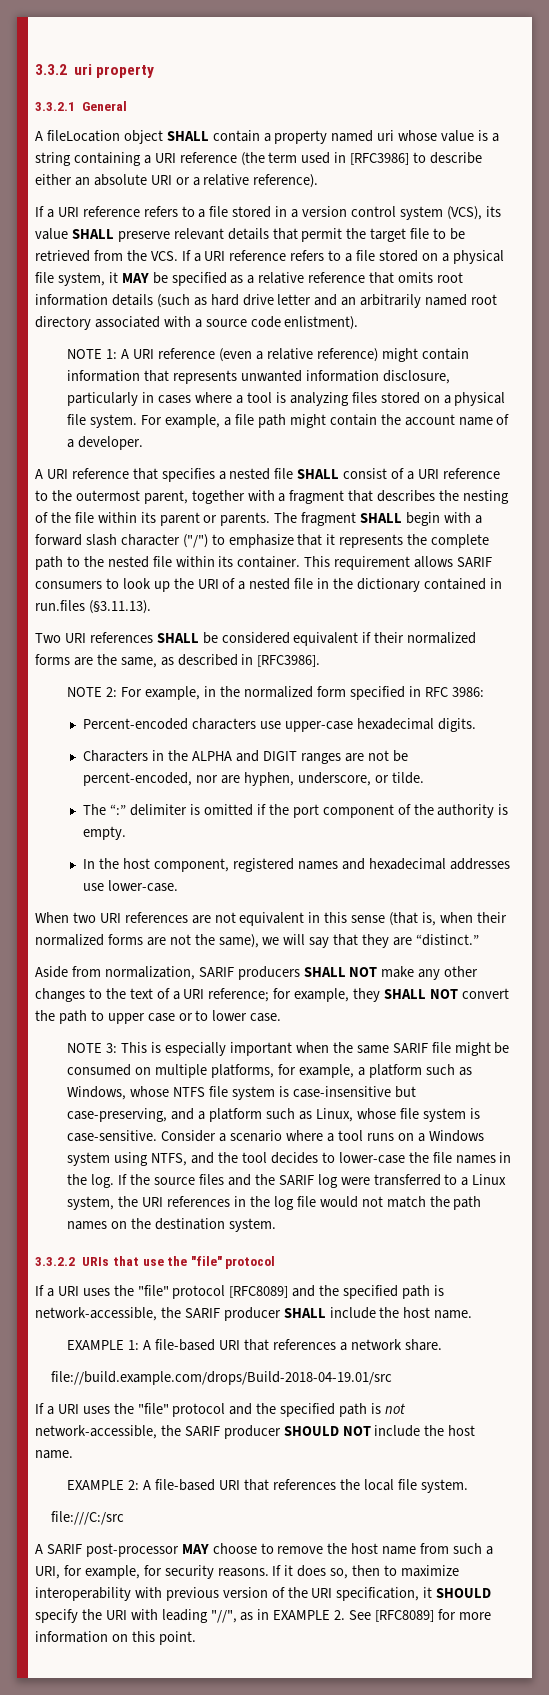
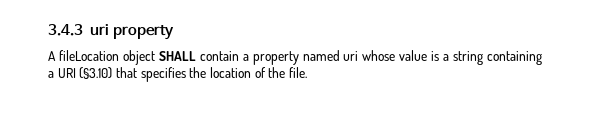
- 3.3.2 uri property
+ 3.4.3 uri property
- 3.3.2.1 General
- A fileLocation object SHALL contain a property named uri whose value is a string containing a URI reference (the term used in [RFC3986] to describe either an absolute URI or a relative reference).
- If a URI reference refers to a file stored in a version control system (VCS), its value SHALL preserve relevant details that permit the target file to be retrieved from the VCS. If a URI reference refers to a file stored on a physical file system, it MAY be specified as a relative reference that omits root information details (such as hard drive letter and an arbitrarily named root directory associated with a source code enlistment).
- NOTE 1: A URI reference (even a relative reference) might contain information that represents unwanted information disclosure, particularly in cases where a tool is analyzing files stored on a physical file system. For example, a file path might contain the account name of a developer.
- A URI reference that specifies a nested file SHALL consist of a URI reference to the outermost parent, together with a fragment that describes the nesting of the file within its parent or parents. The fragment SHALL begin with a forward slash character ("/") to emphasize that it represents the complete path to the nested file within its container. This requirement allows SARIF consumers to look up the URI of a nested file in the dictionary contained in run.files (§3.11.13).
- Two URI references SHALL be considered equivalent if their normalized forms are the same, as described in [RFC3986].
- NOTE 2: For example, in the normalized form specified in RFC 3986:
- Percent-encoded characters use upper-case hexadecimal digits.
- Characters in the ALPHA and DIGIT ranges are not be percent-encoded, nor are hyphen, underscore, or tilde.
- The “:” delimiter is omitted if the port component of the authority is empty.
- In the host component, registered names and hexadecimal addresses use lower-case.
- When two URI references are not equivalent in this sense (that is, when their normalized forms are not the same), we will say that they are “distinct.”
- Aside from normalization, SARIF producers SHALL NOT make any other changes to the text of a URI reference; for example, they SHALL NOT convert the path to upper case or to lower case.
- NOTE 3: This is especially important when the same SARIF file might be consumed on multiple platforms, for example, a platform such as Windows, whose NTFS file system is case-insensitive but case-preserving, and a platform such as Linux, whose file system is case-sensitive. Consider a scenario where a tool runs on a Windows system using NTFS, and the tool decides to lower-case the file names in the log. If the source files and the SARIF log were transferred to a Linux system, the URI references in the log file would not match the path names on the destination system.
- 3.3.2.2 URIs that use the "file" protocol
- If a URI uses the "file" protocol [RFC8089] and the specified path is network-accessible, the SARIF producer SHALL include the host name.
- EXAMPLE 1: A file-based URI that references a network share.
- file://build.example.com/drops/Build-2018-04-19.01/src
- If a URI uses the "file" protocol and the specified path is not network-accessible, the SARIF producer SHOULD NOT include the host name.
- EXAMPLE 2: A file-based URI that references the local file system.
- file:///C:/src
- A SARIF post-processor MAY choose to remove the host name from such a URI, for example, for security reasons. If it does so, then to maximize interoperability with previous version of the URI specification, it SHOULD specify the URI with leading "//", as in EXAMPLE 2. See [RFC8089] for more information on this point.
+ A fileLocation object SHALL contain a property named uri whose value is a string containing a URI (§3.10) that specifies the location of the file.

